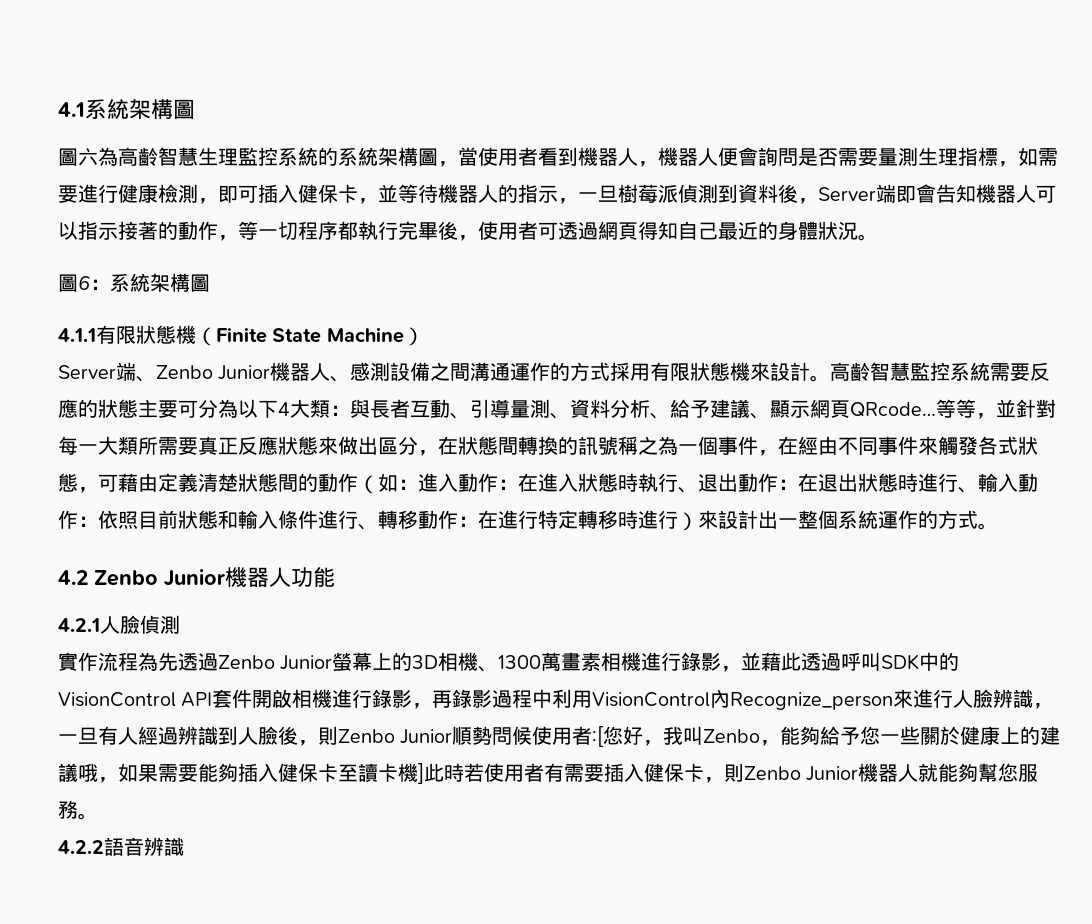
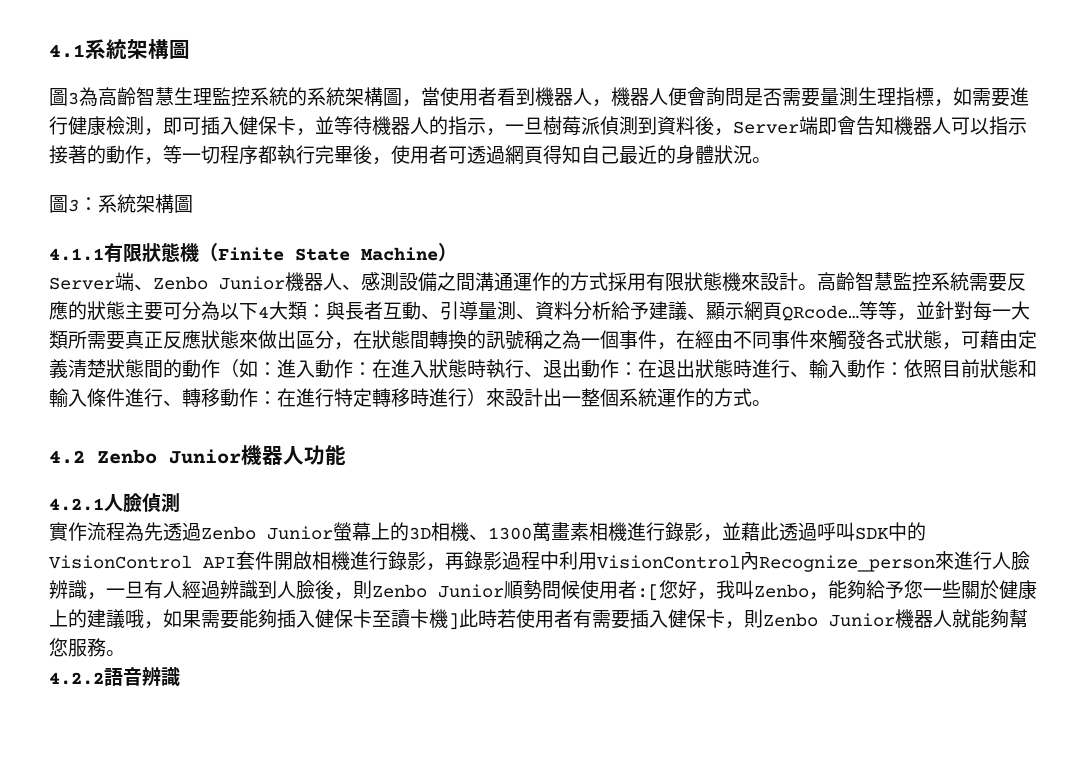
- 圖六為高齡智慧生理監控系統的系統架構圖，當使用者看到機器人，機器人便會詢問是否需要量測生理指標，如需要進行健康檢測，即可插入健保卡，並等待機器人的指示，一旦樹莓派偵測到資料後，Server端即會告知機器人可以指示接著的動作，等一切程序都執行完畢後，使用者可透過網頁得知自己最近的身體狀況。
+ 圖3為高齡智慧生理監控系統的系統架構圖，當使用者看到機器人，機器人便會詢問是否需要量測生理指標，如需要進行健康檢測，即可插入健保卡，並等待機器人的指示，一旦樹莓派偵測到資料後，Server端即會告知機器人可以指示接著的動作，等一切程序都執行完畢後，使用者可透過網頁得知自己最近的身體狀況。
- 圖6：系統架構圖
+ 圖3：系統架構圖
- 高齡智慧監控系統需要反應的狀態主要可分為以下4大類：與長者互動、引導量測、資料分析、給予建議、顯示網頁QRcode…
+ 高齡智慧監控系統需要反應的狀態主要可分為以下4大類：與長者互動、引導量測、資料分析給予建議、顯示網頁QRcode…

